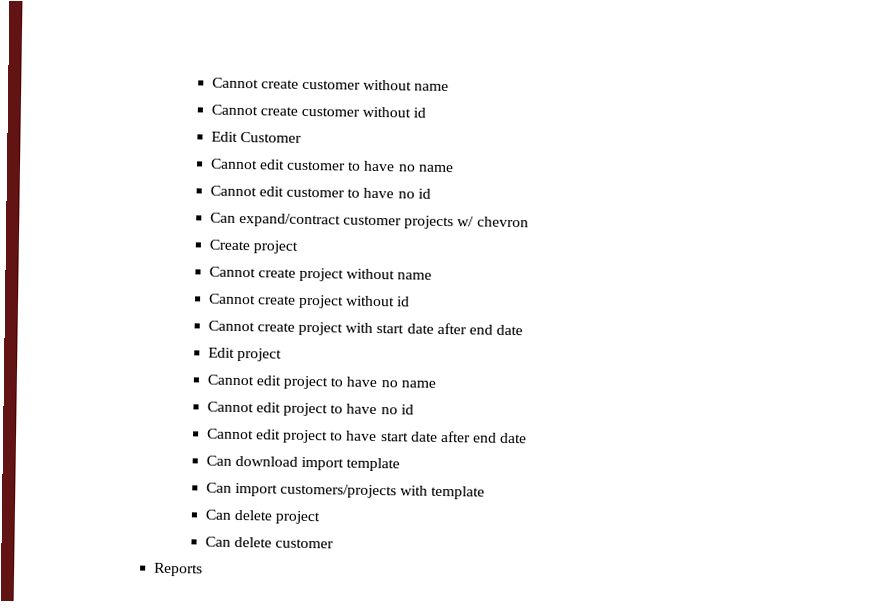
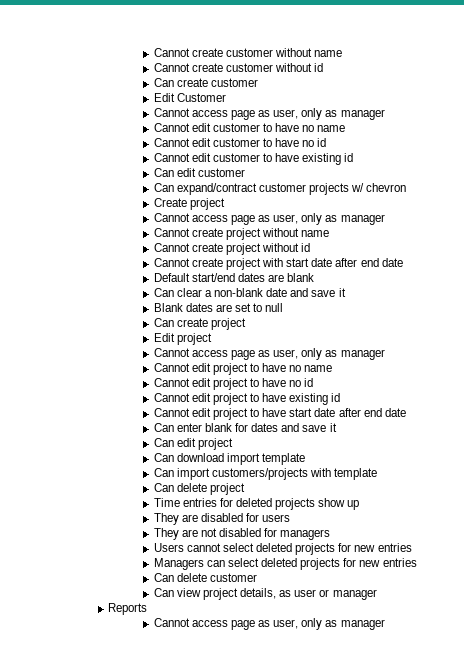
+ Can create customer
  Edit Customer
+ Cannot access page as user, only as manager
+ Cannot edit customer to have existing id
+ Can edit customer
  Create project
+ Cannot access page as user, only as manager
+ Default start/end dates are blank
+ Can clear a non-blank date and save it
+ Blank dates are set to null
+ Can create project
  Edit project
+ Cannot access page as user, only as manager
+ Cannot edit project to have existing id
+ Can enter blank for dates and save it
+ Can edit project
+ Time entries for deleted projects show up
+ They are disabled for users
+ They are not disabled for managers
+ Users cannot select deleted projects for new entries
+ Managers can select deleted projects for new entries
  Can delete customer
+ Can view project details, as user or manager
  Reports
+ Cannot access page as user, only as manager

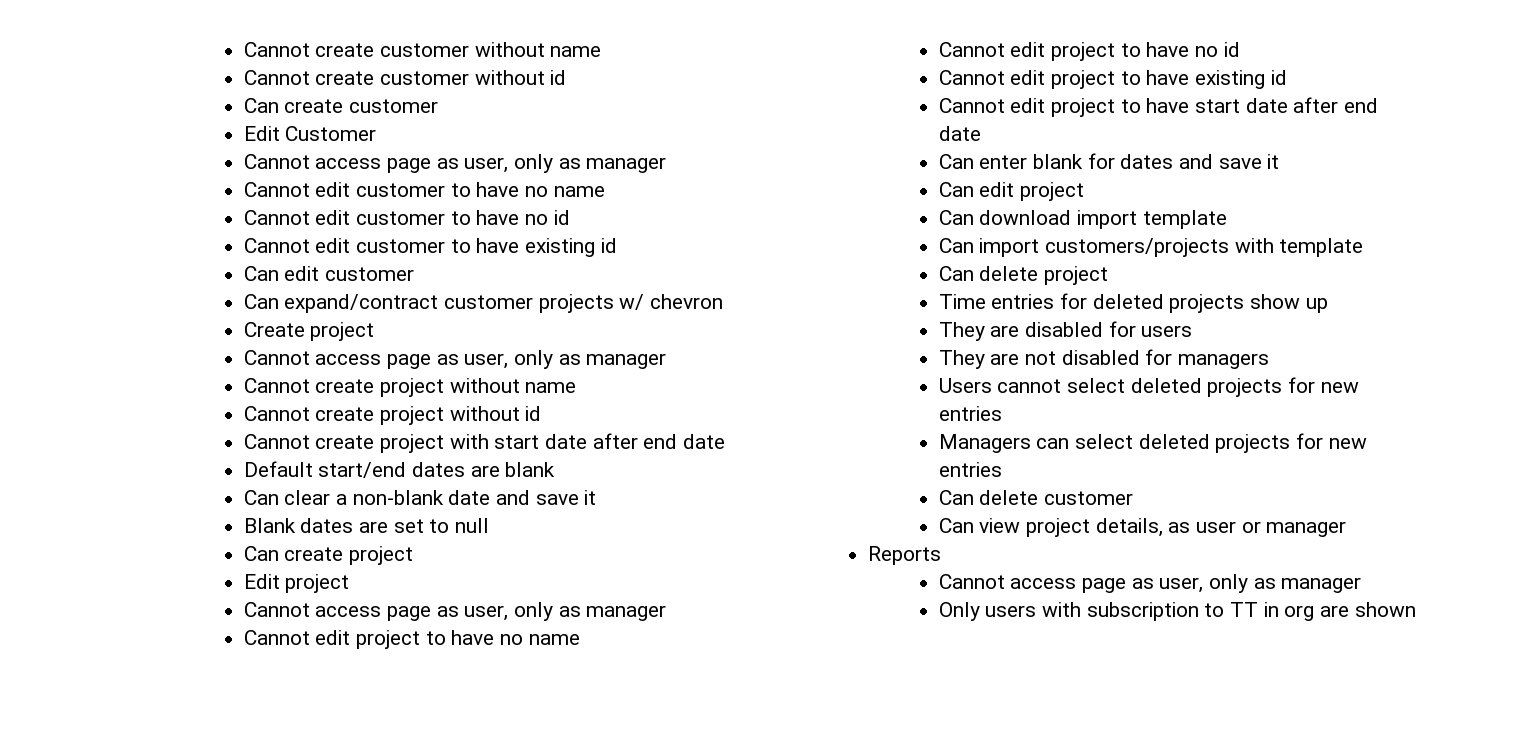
+ Only users with subscription to TT in org are shown

